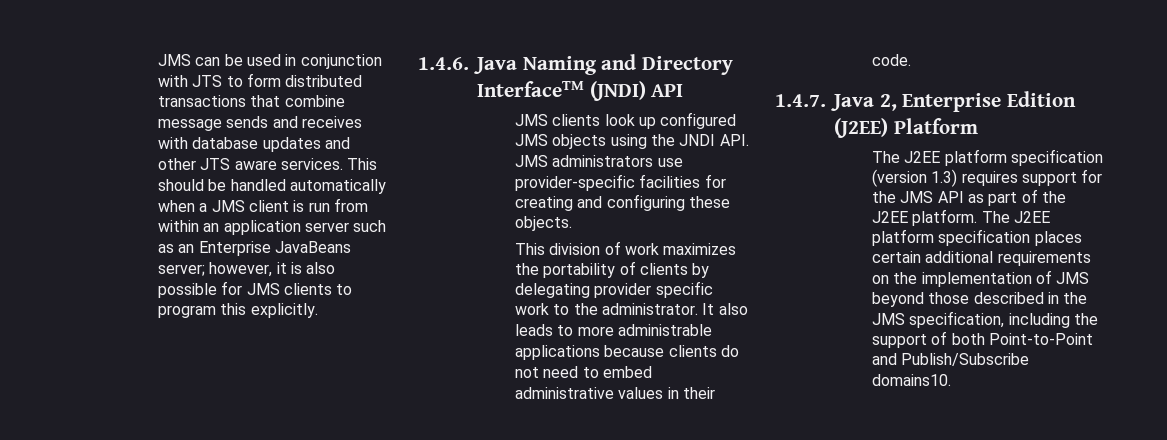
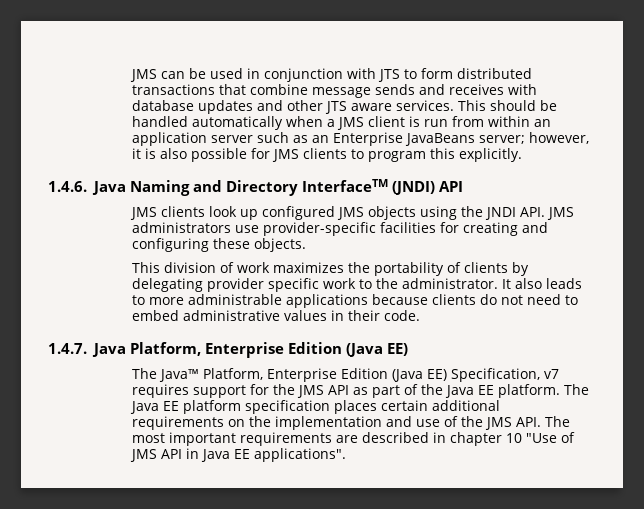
- 1.4.7. Java 2, Enterprise Edition (J2EE) Platform
- The J2EE platform specification (version 1.3) requires support for the JMS API as part of the J2EE platform. The J2EE platform specification places certain additional requirements on the implementation of JMS beyond those described in the JMS specification, including the support of both Point-to-Point and Publish/Subscribe domains10.
+ 1.4.7. Java Platform, Enterprise Edition (Java EE)
+ The Java™ Platform, Enterprise Edition (Java EE) Specification, v7 requires support for the JMS API as part of the Java EE platform. The Java EE platform specification places certain additional requirements on the implementation and use of the JMS API. The most important requirements are described in chapter 10 "Use of JMS API in Java EE applications".

